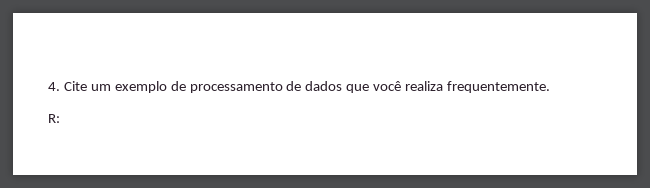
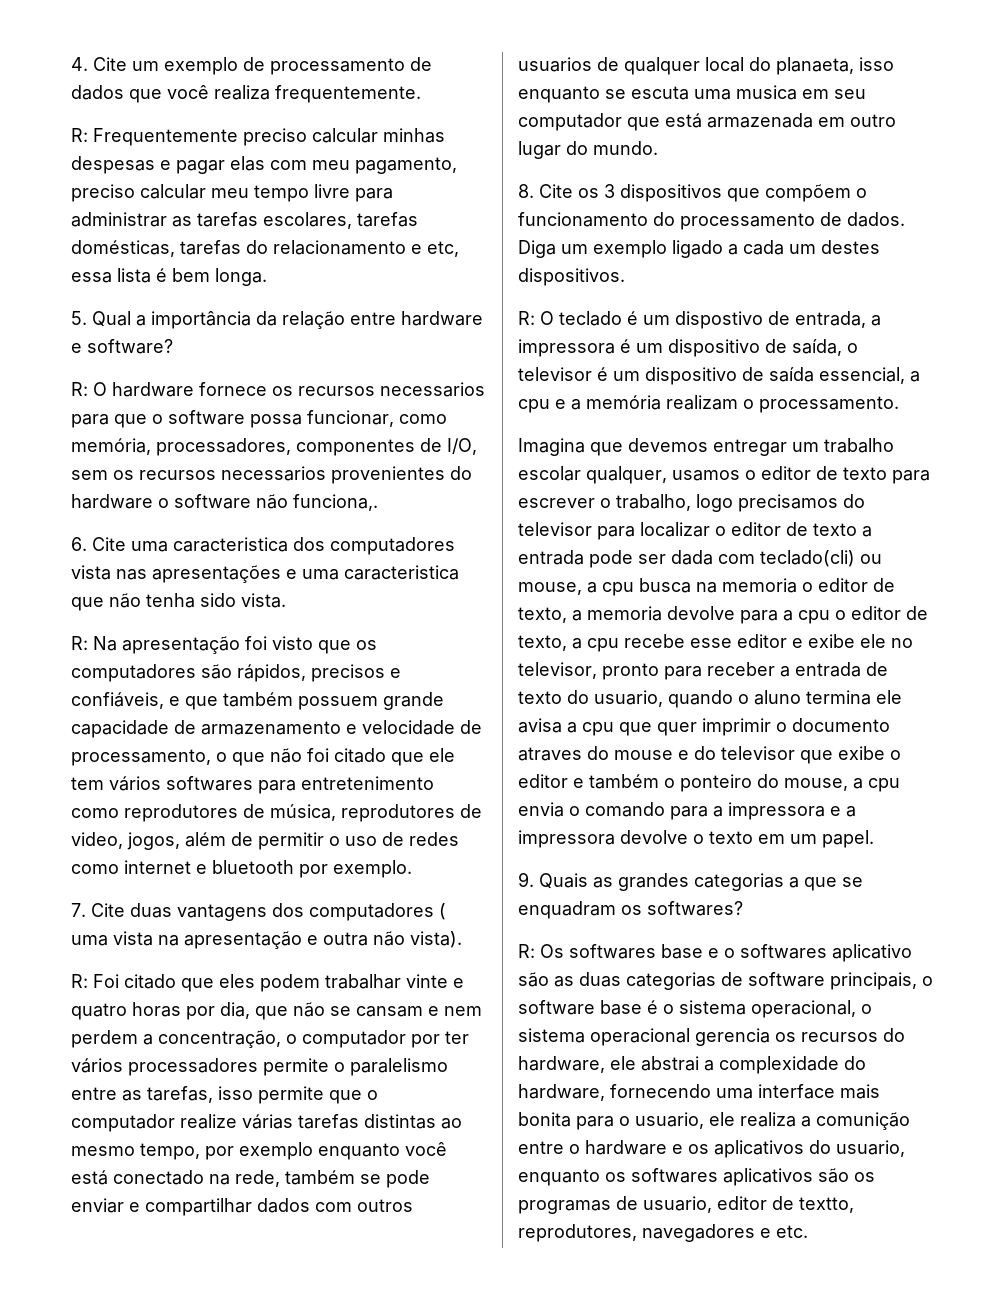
- R:
+ R: Frequentemente preciso calcular minhas despesas e pagar elas com meu pagamento, preciso calcular meu tempo livre para administrar as tarefas escolares, tarefas domésticas, tarefas do relacionamento e etc, essa lista é bem longa.
+ 5. Qual a importância da relação entre hardware e software?
+ R: O hardware fornece os recursos necessarios para que o software possa funcionar, como memória, processadores, componentes de I/O, sem os recursos necessarios provenientes do hardware o software não funciona,.
+ 6. Cite uma caracteristica dos computadores vista nas apresentações e uma caracteristica que não tenha sido vista.
+ R: Na apresentação foi visto que os computadores são rápidos, precisos e confiáveis, e que também possuem grande capacidade de armazenamento e velocidade de processamento, o que não foi citado que ele tem vários softwares para entretenimento como reprodutores de música, reprodutores de video, jogos, além de permitir o uso de redes como internet e bluetooth por exemplo.
+ 7. Cite duas vantagens dos computadores ( uma vista na apresentação e outra não vista).
+ R: Foi citado que eles podem trabalhar vinte e quatro horas por dia, que não se cansam e nem perdem a concentração, o computador por ter vários processadores permite o paralelismo entre as tarefas, isso permite que o computador realize várias tarefas distintas ao mesmo tempo, por exemplo enquanto você está conectado na rede, também se pode enviar e compartilhar dados com outros usuarios de qualquer local do planaeta, isso enquanto se escuta uma musica em seu computador que está armazenada em outro lugar do mundo.
+ 8. Cite os 3 dispositivos que compõem o funcionamento do processamento de dados. Diga um exemplo ligado a cada um destes dispositivos.
+ R: O teclado é um dispostivo de entrada, a impressora é um dispositivo de saída, o televisor é um dispositivo de saída essencial, a cpu e a memória realizam o processamento.
+ Imagina que devemos entregar um trabalho escolar qualquer, usamos o editor de texto para escrever o trabalho, logo precisamos do televisor para localizar o editor de texto a entrada pode ser dada com teclado(cli) ou mouse, a cpu busca na memoria o editor de texto, a memoria devolve para a cpu o editor de texto, a cpu recebe esse editor e exibe ele no televisor, pronto para receber a entrada de texto do usuario, quando o aluno termina ele avisa a cpu que quer imprimir o documento atraves do mouse e do televisor que exibe o editor e também o ponteiro do mouse, a cpu envia o comando para a impressora e a impressora devolve o texto em um papel.
+ 9. Quais as grandes categorias a que se enquadram os softwares?
+ R: Os softwares base e o softwares aplicativo são as duas categorias de software principais, o software base é o sistema operacional, o sistema operacional gerencia os recursos do hardware, ele abstrai a complexidade do hardware, fornecendo uma interface mais bonita para o usuario, ele realiza a comunição entre o hardware e os aplicativos do usuario, enquanto os softwares aplicativos são os programas de usuario, editor de textto, reprodutores, navegadores e etc.

